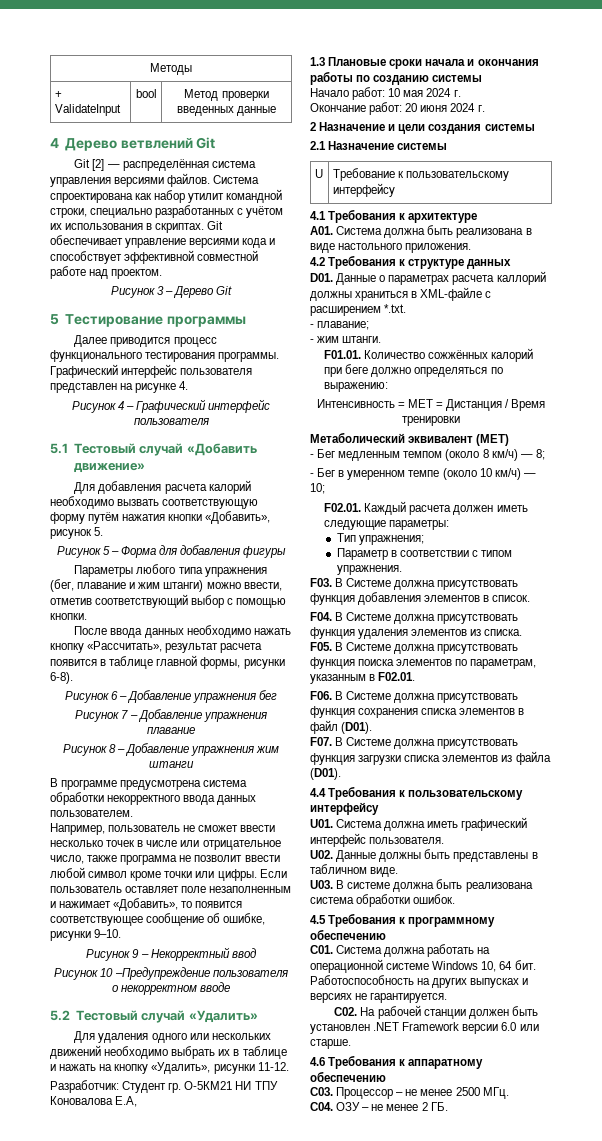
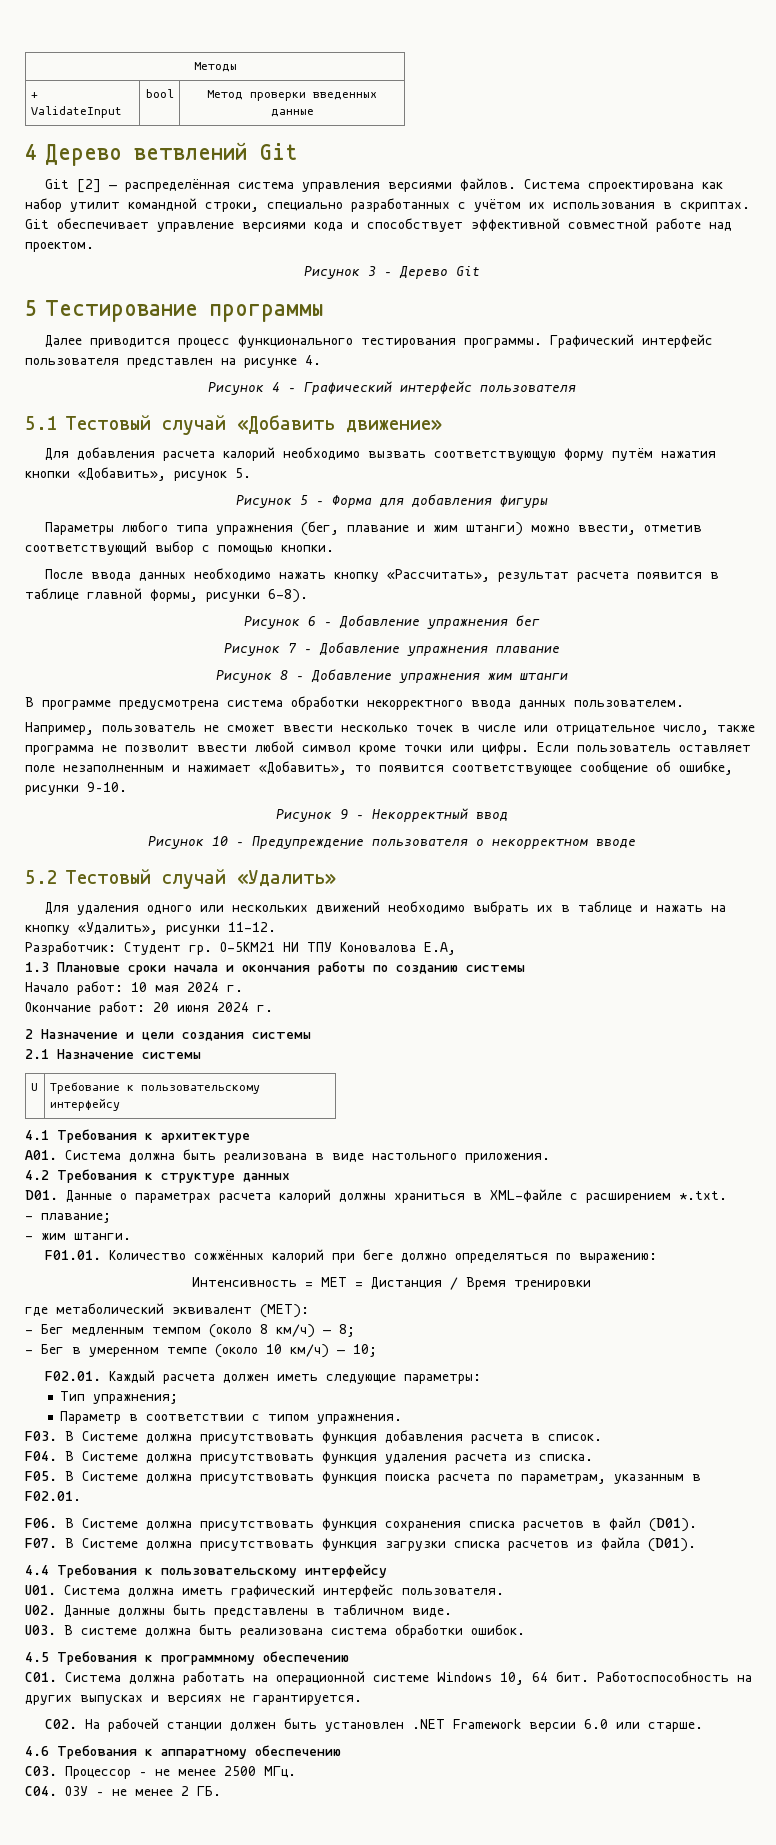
- Рисунок 10 –Предупреждение пользователя о некорректном вводе
+ Рисунок 10 – Предупреждение пользователя о некорректном вводе
- D01. Данные о параметрах расчета каллорий должны храниться в XML-файле с расширением *.txt.
+ D01. Данные о параметрах расчета калорий должны храниться в XML-файле с расширением *.txt.
- Метаболический эквивалент (MET)
+ где метаболический эквивалент (MET):
- F03. В Системе должна присутствовать функция добавления элементов в список.
+ F03. В Системе должна присутствовать функция добавления расчета в список.
- F04. В Системе должна присутствовать функция удаления элементов из списка.
+ F04. В Системе должна присутствовать функция удаления расчета из списка.
- F05. В Системе должна присутствовать функция поиска элементов по параметрам, указанным в F02.01.
+ F05. В Системе должна присутствовать функция поиска расчета по параметрам, указанным в F02.01.
- F06. В Системе должна присутствовать функция сохранения списка элементов в файл (D01).
+ F06. В Системе должна присутствовать функция сохранения списка расчетов в файл (D01).
- F07. В Системе должна присутствовать функция загрузки списка элементов из файла (D01).
+ F07. В Системе должна присутствовать функция загрузки списка расчетов из файла (D01).

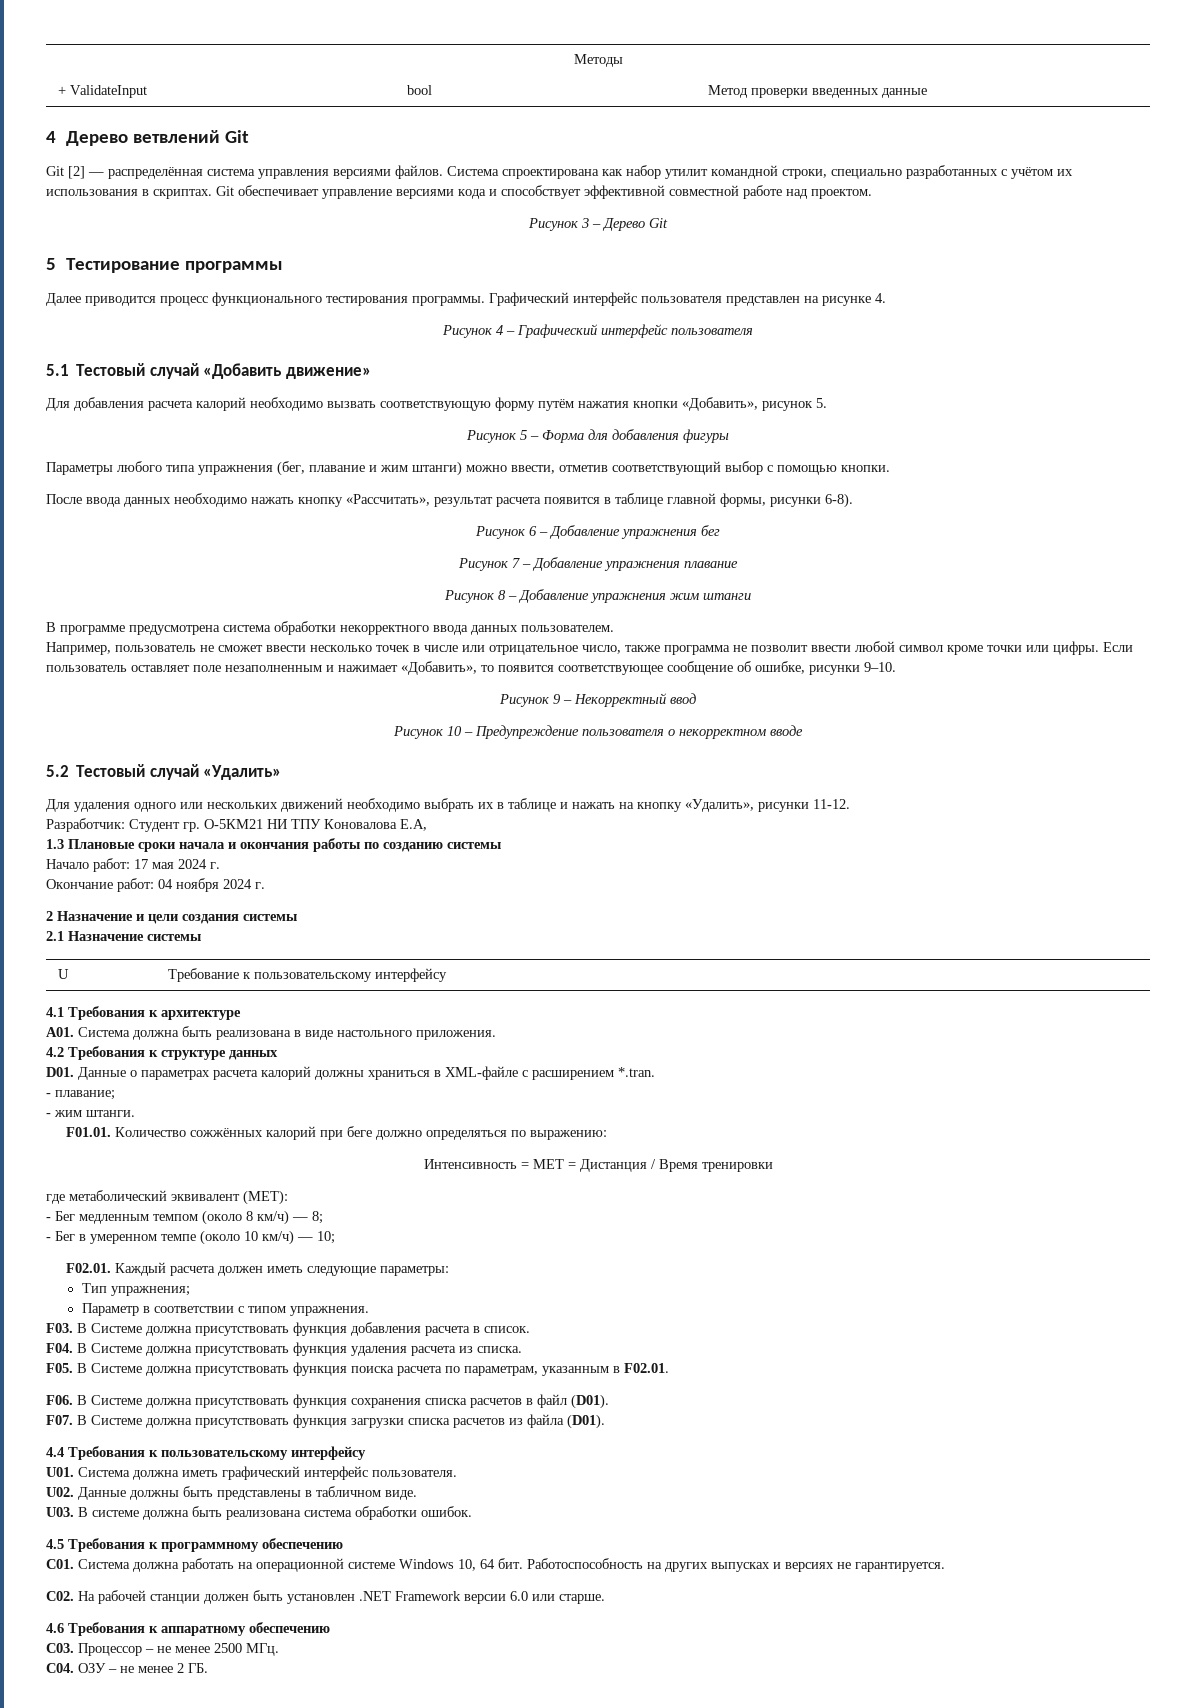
- Начало работ: 10 мая 2024 г.
+ Начало работ: 17 мая 2024 г.
- Окончание работ: 20 июня 2024 г.
+ Окончание работ: 04 ноября 2024 г.
- D01. Данные о параметрах расчета калорий должны храниться в XML-файле с расширением *.txt.
+ D01. Данные о параметрах расчета калорий должны храниться в XML-файле с расширением *.tran.

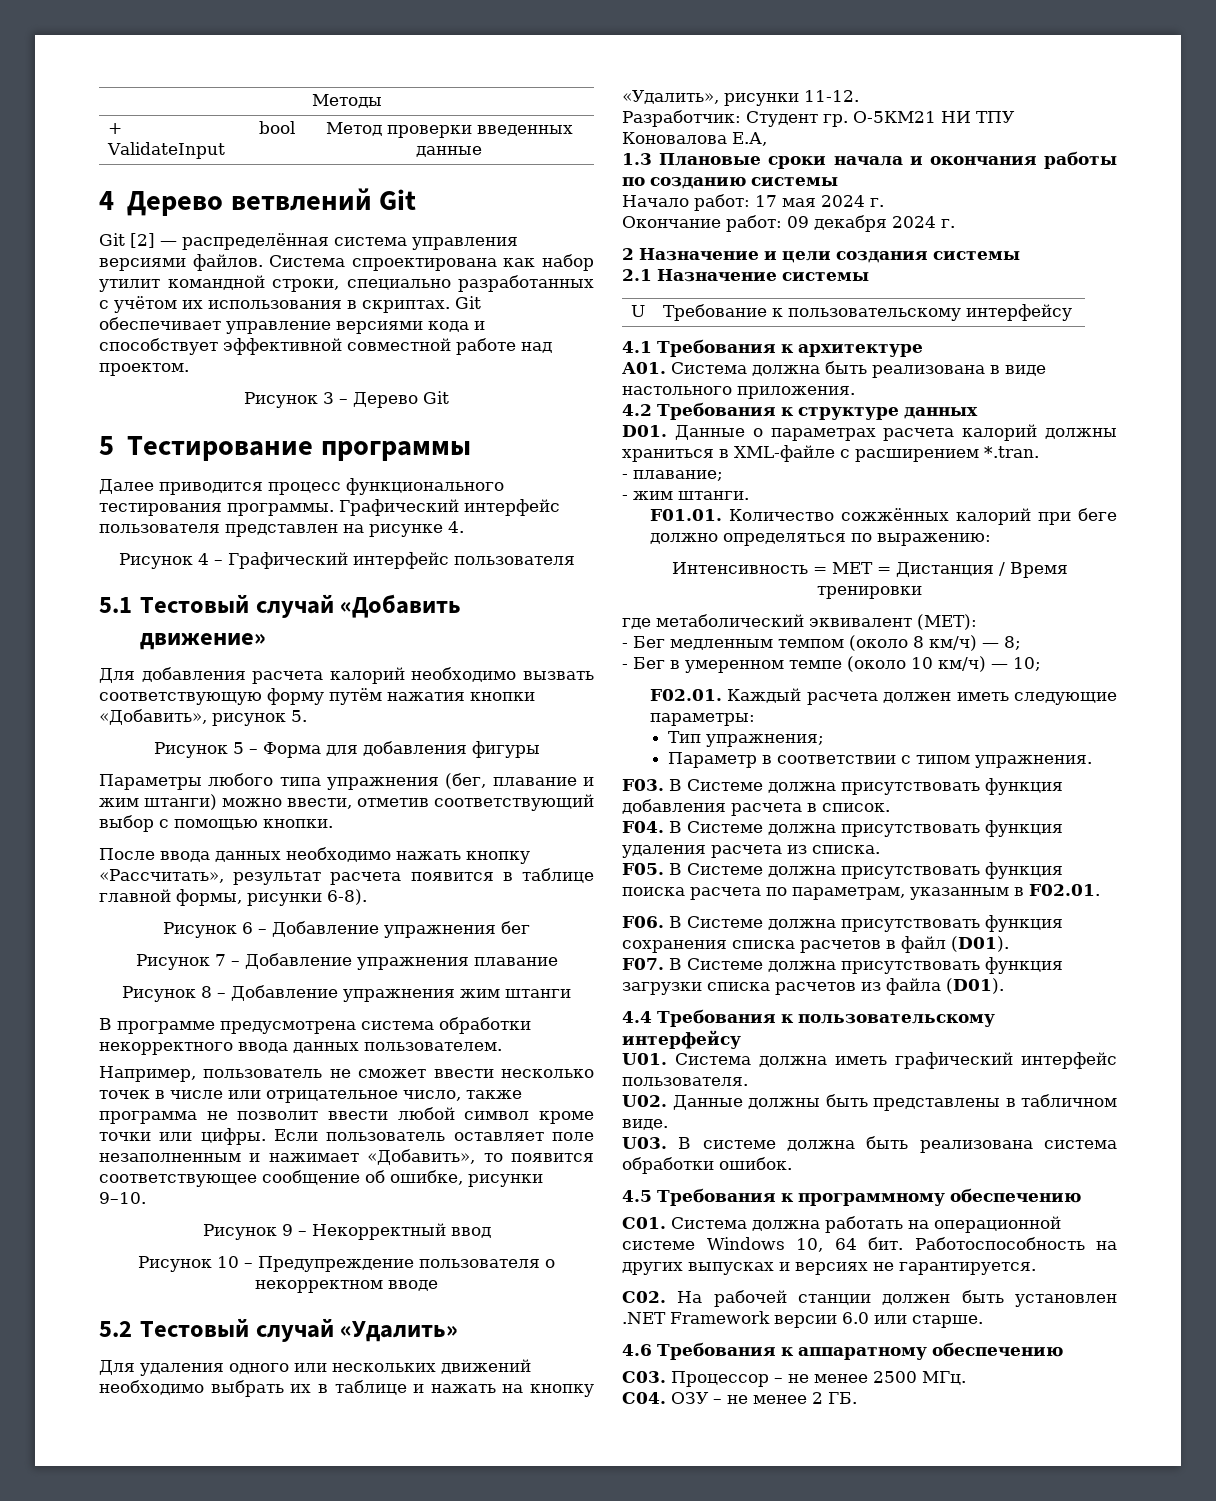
- Окончание работ: 04 ноября 2024 г.
+ Окончание работ: 09 декабря 2024 г.

